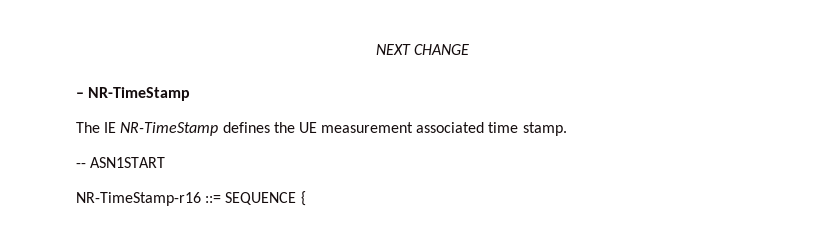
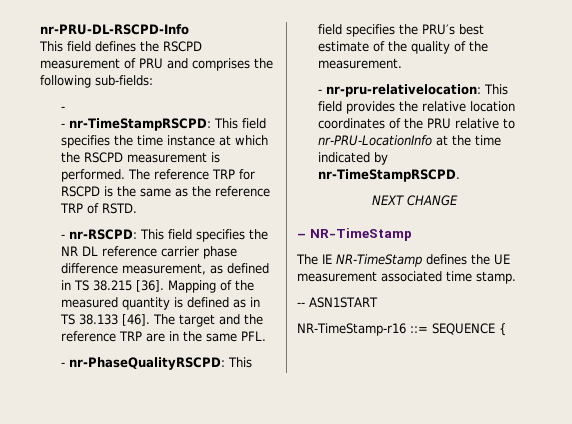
+ nr-PRU-DL-RSCPD-Info
+ This field defines the RSCPD measurement of PRU and comprises the following sub-fields:
+ -
+ - nr-TimeStampRSCPD: This field specifies the time instance at which the RSCPD measurement is performed. The reference TRP for RSCPD is the same as the reference TRP of RSTD.
+ - nr-RSCPD: This field specifies the NR DL reference carrier phase difference measurement, as defined in TS 38.215 [36]. Mapping of the measured quantity is defined as in TS 38.133 [46]. The target and the reference TRP are in the same PFL.
+ - nr-PhaseQualityRSCPD: This field specifies the PRU′s best estimate of the quality of the measurement.
+ - nr-pru-relativelocation: This field provides the relative location coordinates of the PRU relative to nr-PRU-LocationInfo at the time indicated by nr-TimeStampRSCPD.

